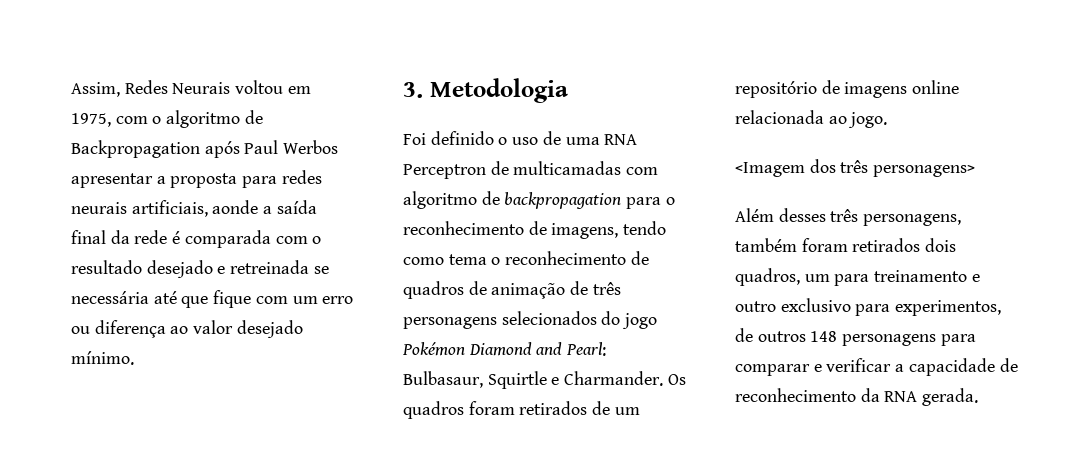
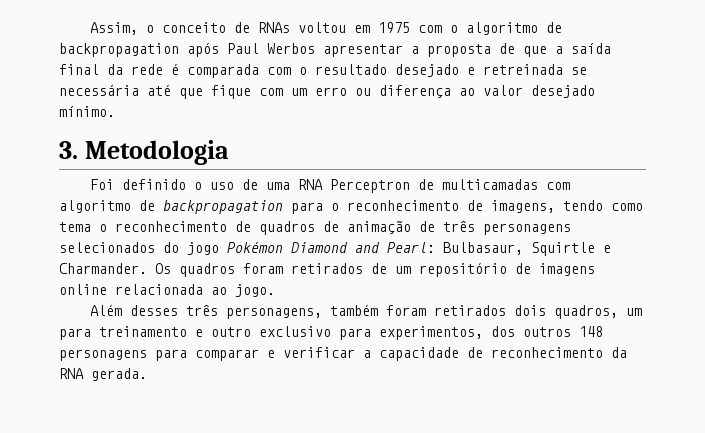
- Assim, Redes Neurais voltou em 1975, com o algoritmo de Backpropagation após Paul Werbos apresentar a proposta para redes neurais artificiais, aonde a saída final da rede é comparada com o resultado desejado e retreinada se necessária até que fique com um erro ou diferença ao valor desejado mínimo.
+ Assim, o conceito de RNAs voltou em 1975 com o algoritmo de backpropagation após Paul Werbos apresentar a proposta de que a saída final da rede é comparada com o resultado desejado e retreinada se necessária até que fique com um erro ou diferença ao valor desejado mínimo.
- <Imagem dos três personagens>
- Além desses três personagens, também foram retirados dois quadros, um para treinamento e outro exclusivo para experimentos, de outros 148 personagens para comparar e verificar a capacidade de reconhecimento da RNA gerada.
+ Além desses três personagens, também foram retirados dois quadros, um para treinamento e outro exclusivo para experimentos, dos outros 148 personagens para comparar e verificar a capacidade de reconhecimento da RNA gerada.

